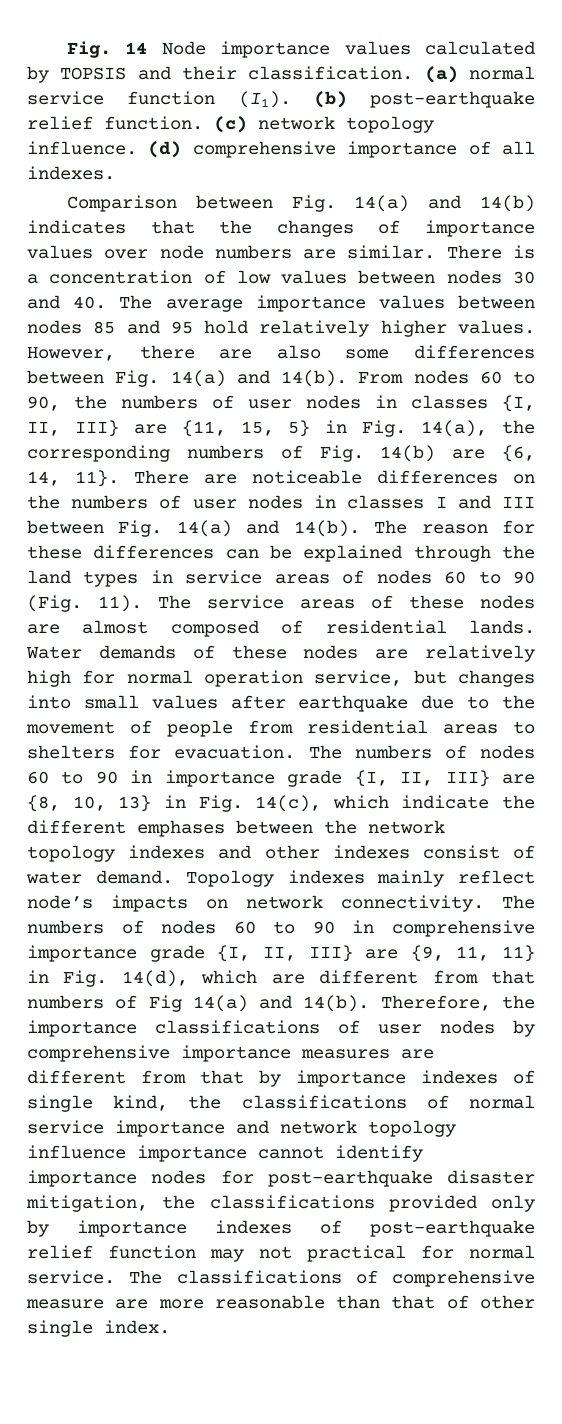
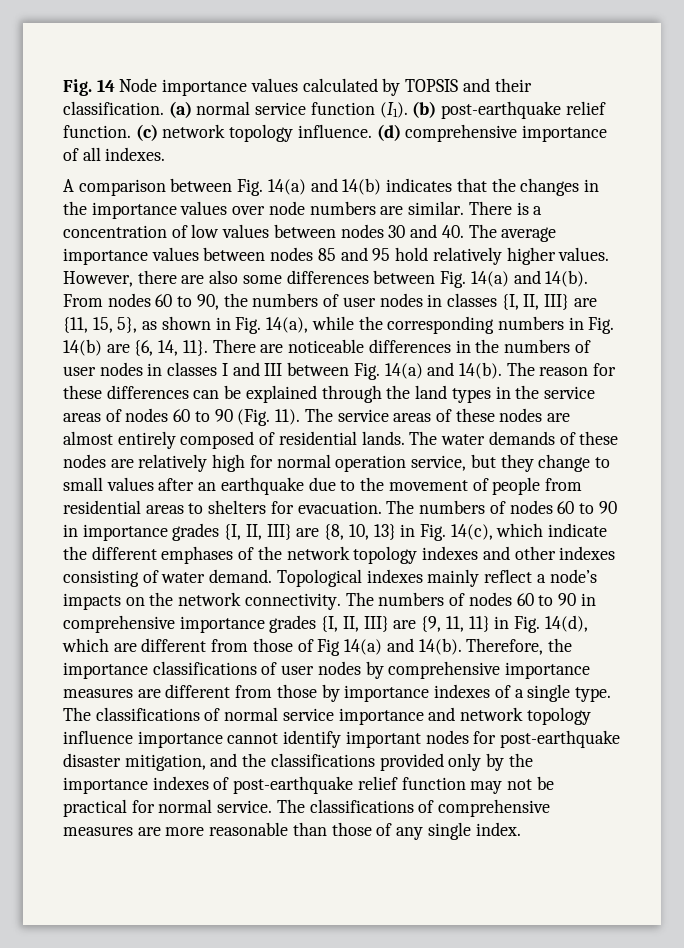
- Comparison between Fig. 14(a) and 14(b) indicates that the changes of importance values over node numbers are similar.
+ A comparison between Fig. 14(a) and 14(b) indicates that the changes in the importance values over node numbers are similar.
- From nodes 60 to 90, the numbers of user nodes in classes {I, II, III} are {11, 15, 5} in Fig. 14(a), the corresponding numbers of Fig. 14(b) are {6, 14, 11}.
+ From nodes 60 to 90, the numbers of user nodes in classes {I, II, III} are {11, 15, 5}, as shown in Fig. 14(a), while the corresponding numbers in Fig. 14(b) are {6, 14, 11}.
- There are noticeable differences on the numbers of user nodes in classes I and III between Fig. 14(a) and 14(b).
+ There are noticeable differences in the numbers of user nodes in classes I and III between Fig. 14(a) and 14(b).
- The reason for these differences can be explained through the land types in service areas of nodes 60 to 90 (Fig. 11).
+ The reason for these differences can be explained through the land types in the service areas of nodes 60 to 90 (Fig. 11).
- The service areas of these nodes are almost composed of residential lands.
+ The service areas of these nodes are almost entirely composed of residential lands.
- Water demands of these nodes are relatively high for normal operation service, but changes into small values after earthquake due to the movement of people from residential areas to shelters for evacuation.
+ The water demands of these nodes are relatively high for normal operation service, but they change to small values after an earthquake due to the movement of people from residential areas to shelters for evacuation.
- The numbers of nodes 60 to 90 in importance grade {I, II, III} are {8, 10, 13} in Fig. 14(c), which indicate the different emphases between the network topology indexes and other indexes consist of water demand.
+ The numbers of nodes 60 to 90 in importance grades {I, II, III} are {8, 10, 13} in Fig. 14(c), which indicate the different emphases of the network topology indexes and other indexes consisting of water demand.
- Topology indexes mainly reflect node’s impacts on network connectivity.
+ Topological indexes mainly reflect a node’s impacts on the network connectivity.
- The numbers of nodes 60 to 90 in comprehensive importance grade {I, II, III} are {9, 11, 11} in Fig. 14(d), which are different from that numbers of Fig 14(a) and 14(b).
+ The numbers of nodes 60 to 90 in comprehensive importance grades {I, II, III} are {9, 11, 11} in Fig. 14(d), which are different from those of Fig 14(a) and 14(b).
- Therefore, the importance classifications of user nodes by comprehensive importance measures are different from that by importance indexes of single kind, the classifications of normal service importance and network topology influence importance cannot identify importance nodes for post-earthquake disaster mitigation, the classifications provided only by importance indexes of post-earthquake relief function may not practical for normal service.
+ Therefore, the importance classifications of user nodes by comprehensive importance measures are different from those by importance indexes of a single type. The classifications of normal service importance and network topology influence importance cannot identify important nodes for post-earthquake disaster mitigation, and the classifications provided only by the importance indexes of post-earthquake relief function may not be practical for normal service.
- The classifications of comprehensive measure are more reasonable than that of other single index.
+ The classifications of comprehensive measures are more reasonable than those of any single index.

